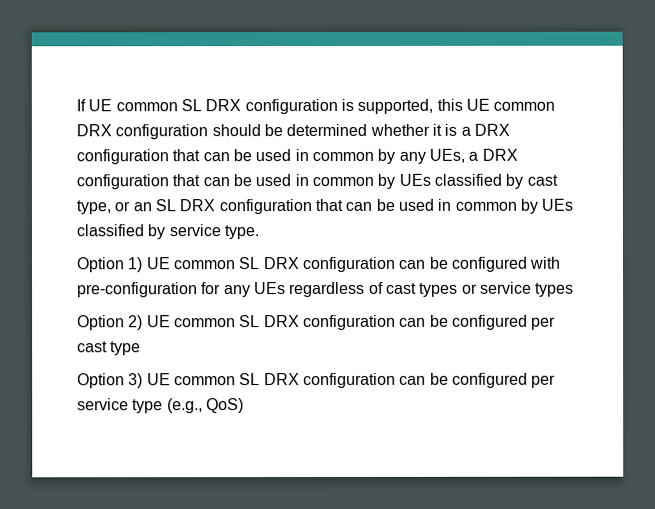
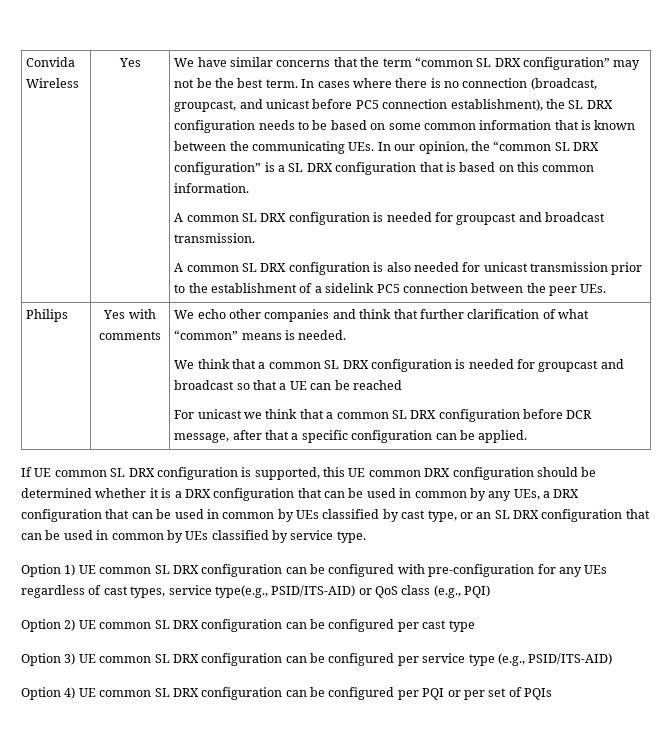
+ Convida Wireless | Yes | We have similar concerns that the term “common SL DRX configuration” may not be the best term. In cases where there is no connection (broadcast, groupcast, and unicast before PC5 connection establishment), the SL DRX configuration needs to be based on some common information that is known between the communicating UEs. In our opinion, the “common SL DRX configuration” is a SL DRX configuration that is based on this common information.
+ A common SL DRX configuration is needed for groupcast and broadcast transmission.
+ A common SL DRX configuration is also needed for unicast transmission prior to the establishment of a sidelink PC5 connection between the peer UEs.
+ Philips | Yes with comments | We echo other companies and think that further clarification of what “common” means is needed.
+ We think that a common SL DRX configuration is needed for groupcast and broadcast so that a UE can be reached
+ For unicast we think that a common SL DRX configuration before DCR message, after that a specific configuration can be applied.
- Option 1) UE common SL DRX configuration can be configured with pre-configuration for any UEs regardless of cast types or service types
+ Option 1) UE common SL DRX configuration can be configured with pre-configuration for any UEs regardless of cast types, service type(e.g., PSID/ITS-AID) or QoS class (e.g., PQI)
- Option 3) UE common SL DRX configuration can be configured per service type (e.g., QoS)
+ Option 3) UE common SL DRX configuration can be configured per service type (e.g., PSID/ITS-AID)
+ Option 4) UE common SL DRX configuration can be configured per PQI or per set of PQIs

